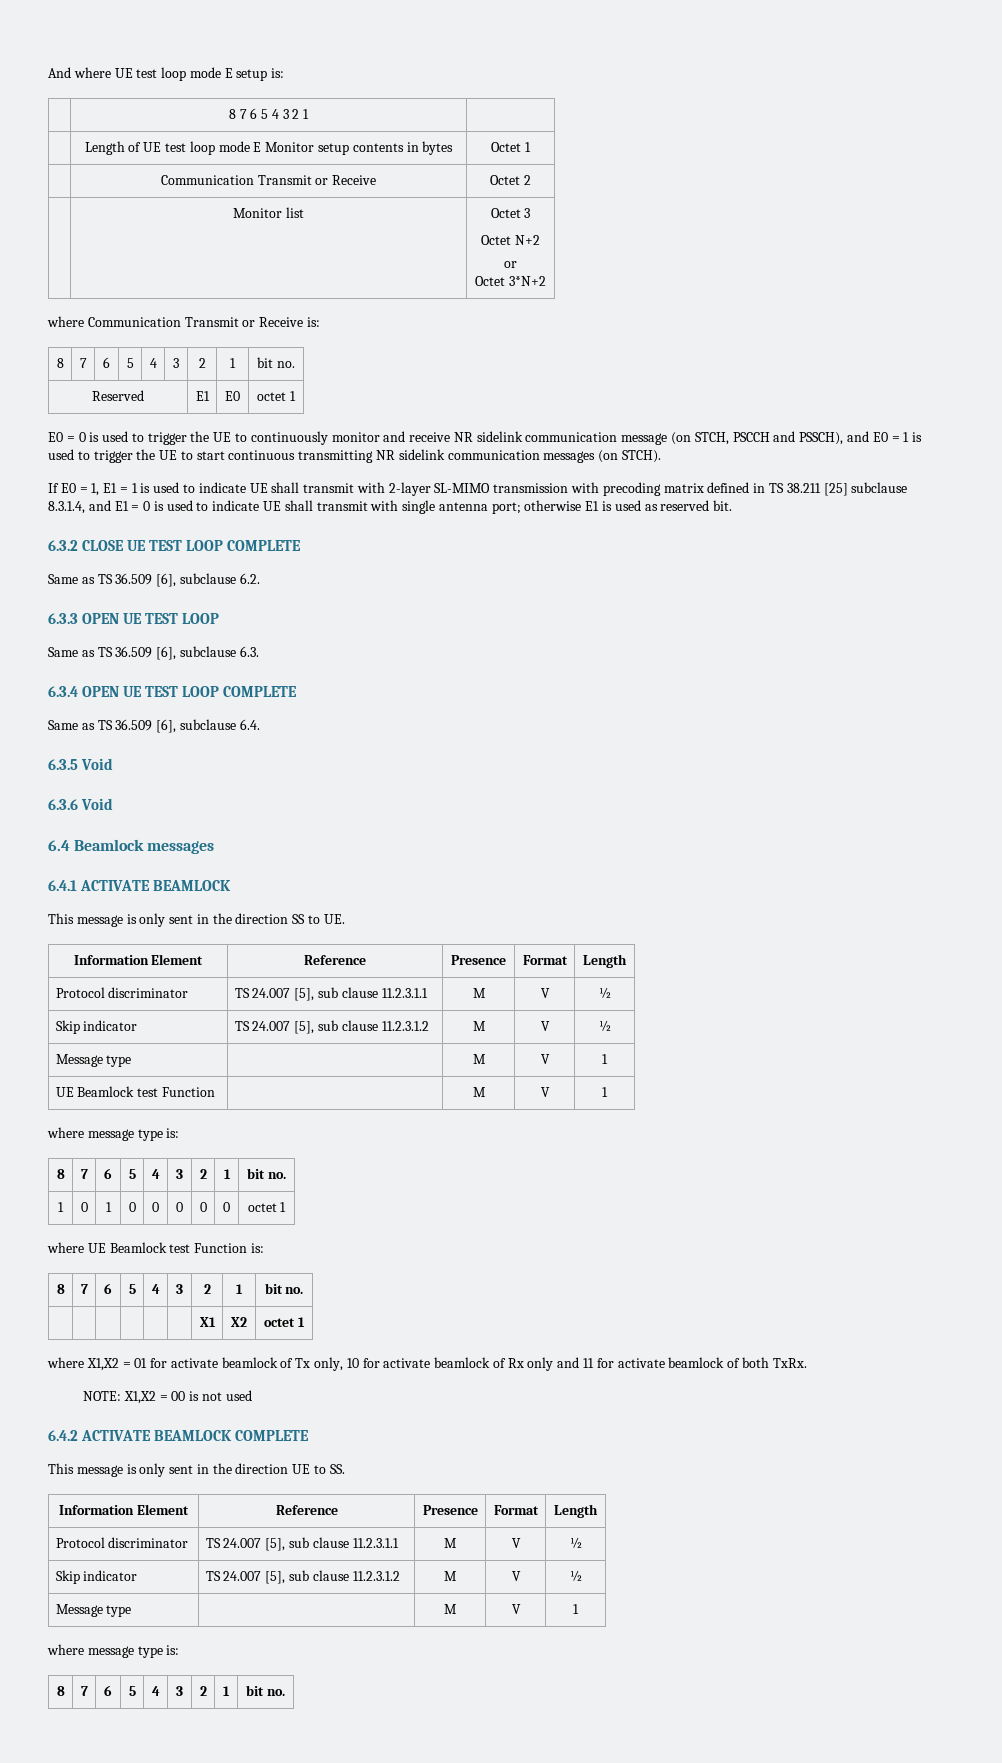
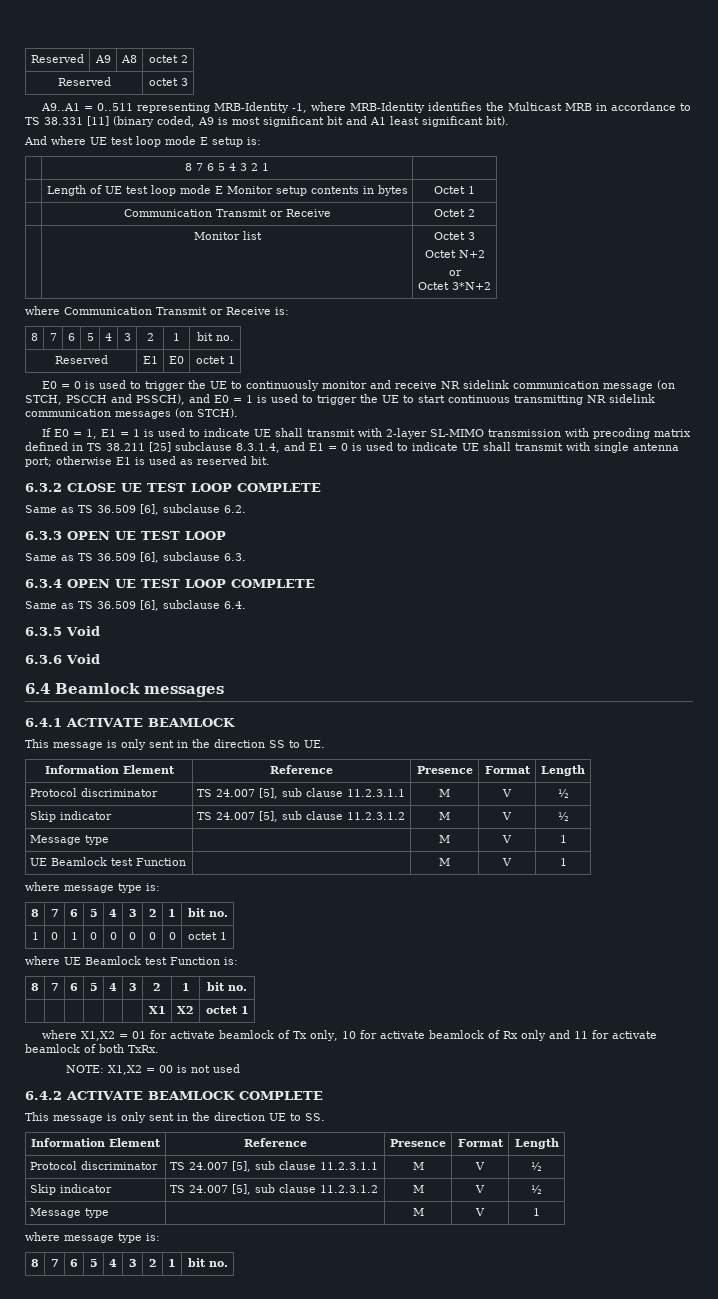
+ Reserved | A9 | A8 | octet 2
+ Reserved | octet 3
+ A9..A1 = 0..511 representing MRB-Identity -1, where MRB-Identity identifies the Multicast MRB in accordance to TS 38.331 [11] (binary coded, A9 is most significant bit and A1 least significant bit).

